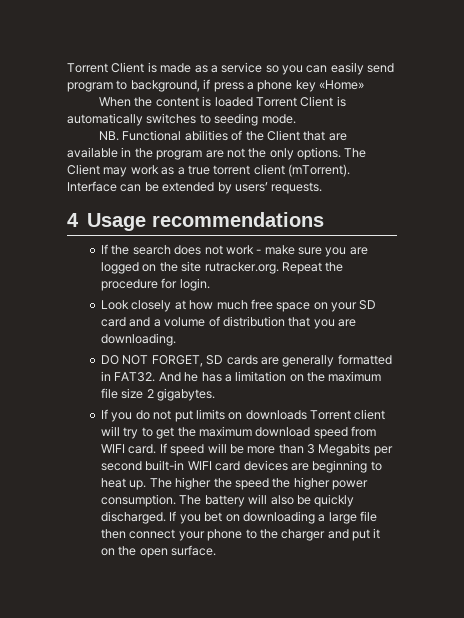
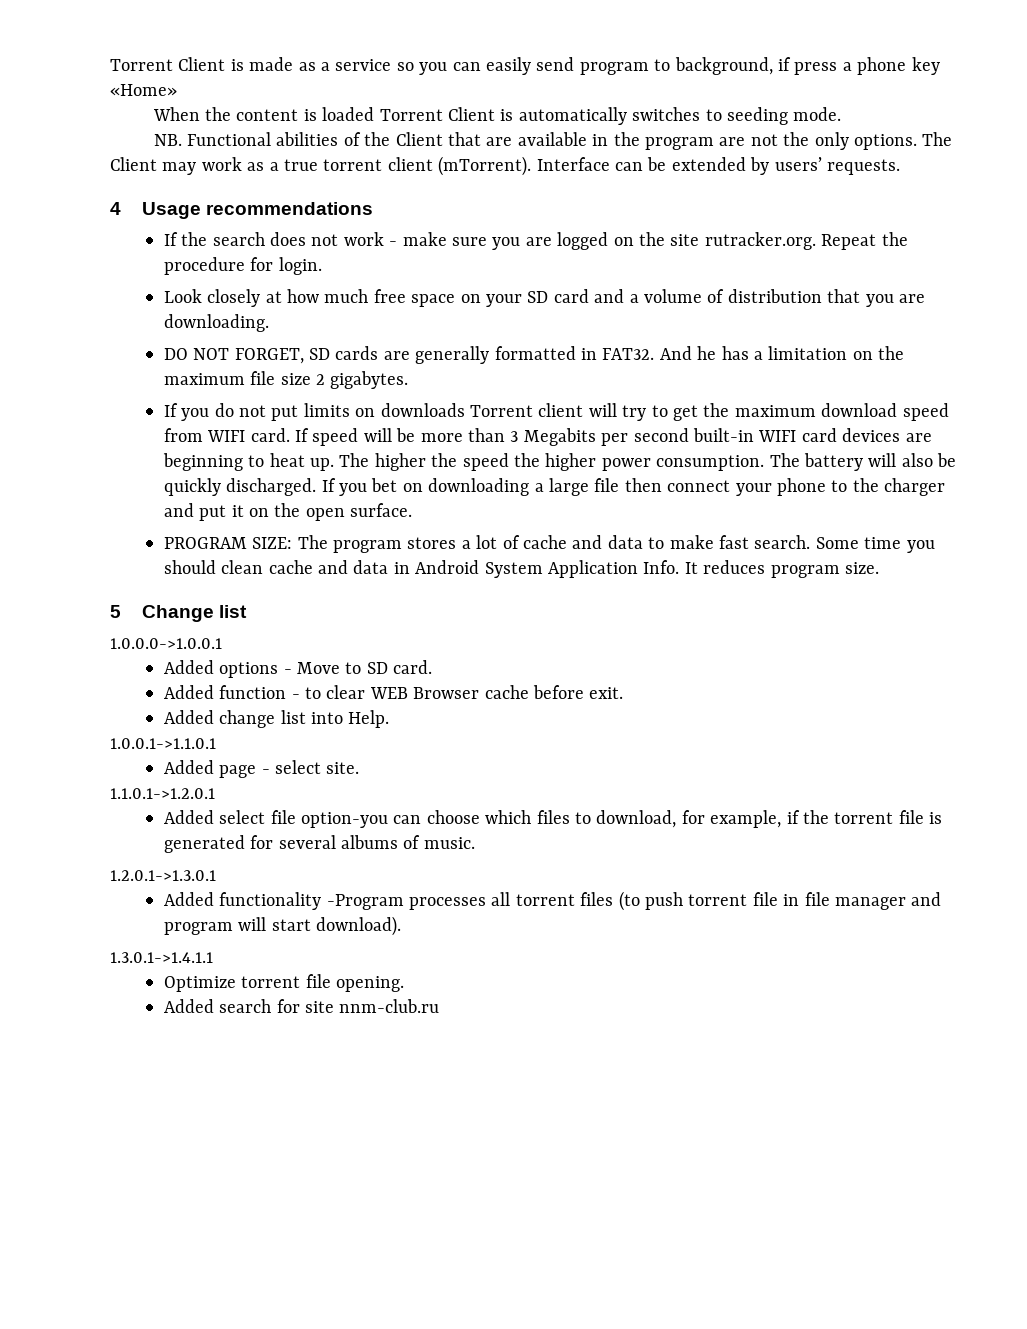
+ PROGRAM SIZE: The program stores a lot of cache and data to make fast search. Some time you should clean cache and data in Android System Application Info. It reduces program size.
+ 5 Change list
+ 1.0.0.0->1.0.0.1
+ Added options - Move to SD card.
+ Added function - to clear WEB Browser cache before exit.
+ Added change list into Help.
+ 1.0.0.1->1.1.0.1
+ Added page - select site.
+ 1.1.0.1->1.2.0.1
+ Added select file option-you can choose which files to download, for example, if the torrent file is generated for several albums of music.
+ 1.2.0.1->1.3.0.1
+ Added functionality -Program processes all torrent files (to push torrent file in file manager and program will start download).
+ 1.3.0.1->1.4.1.1
+ Optimize torrent file opening.
+ Added search for site nnm-club.ru

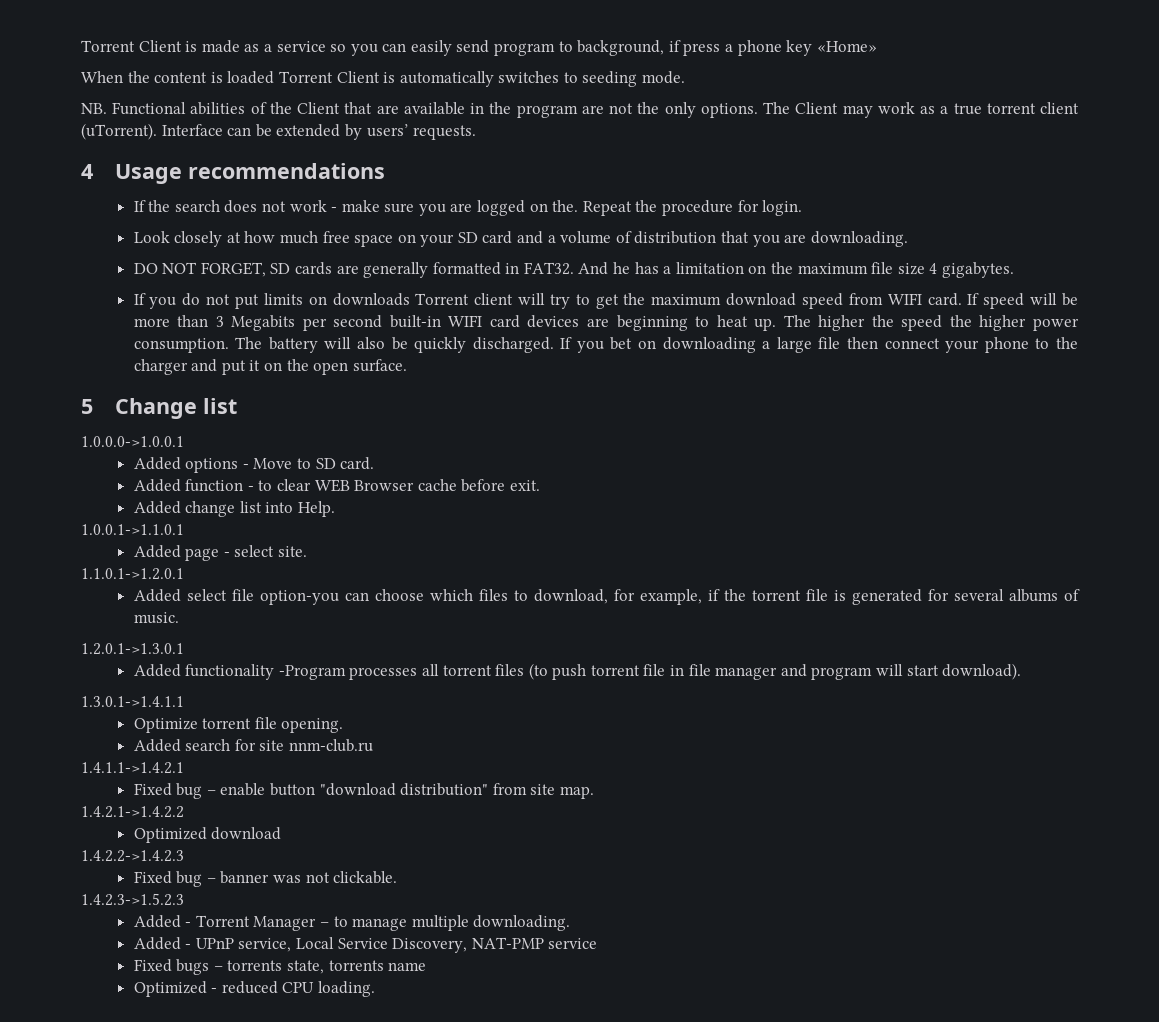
- The Client may work as a true torrent client (mTorrent).
+ The Client may work as a true torrent client (uTorrent).
- If the search does not work - make sure you are logged on the site rutracker.org. Repeat the procedure for login.
+ If the search does not work - make sure you are logged on the. Repeat the procedure for login.
- And he has a limitation on the maximum file size 2 gigabytes.
+ And he has a limitation on the maximum file size 4 gigabytes.
- PROGRAM SIZE: The program stores a lot of cache and data to make fast search. Some time you should clean cache and data in Android System Application Info. It reduces program size.
+ 1.4.1.1->1.4.2.1
+ Fixed bug – enable button "download distribution" from site map.
+ 1.4.2.1->1.4.2.2
+ Optimized download
+ 1.4.2.2->1.4.2.3
+ Fixed bug – banner was not clickable.
+ 1.4.2.3->1.5.2.3
+ Added - Torrent Manager – to manage multiple downloading.
+ Added - UPnP service, Local Service Discovery, NAT-PMP service
+ Fixed bugs – torrents state, torrents name
+ Optimized - reduced CPU loading.

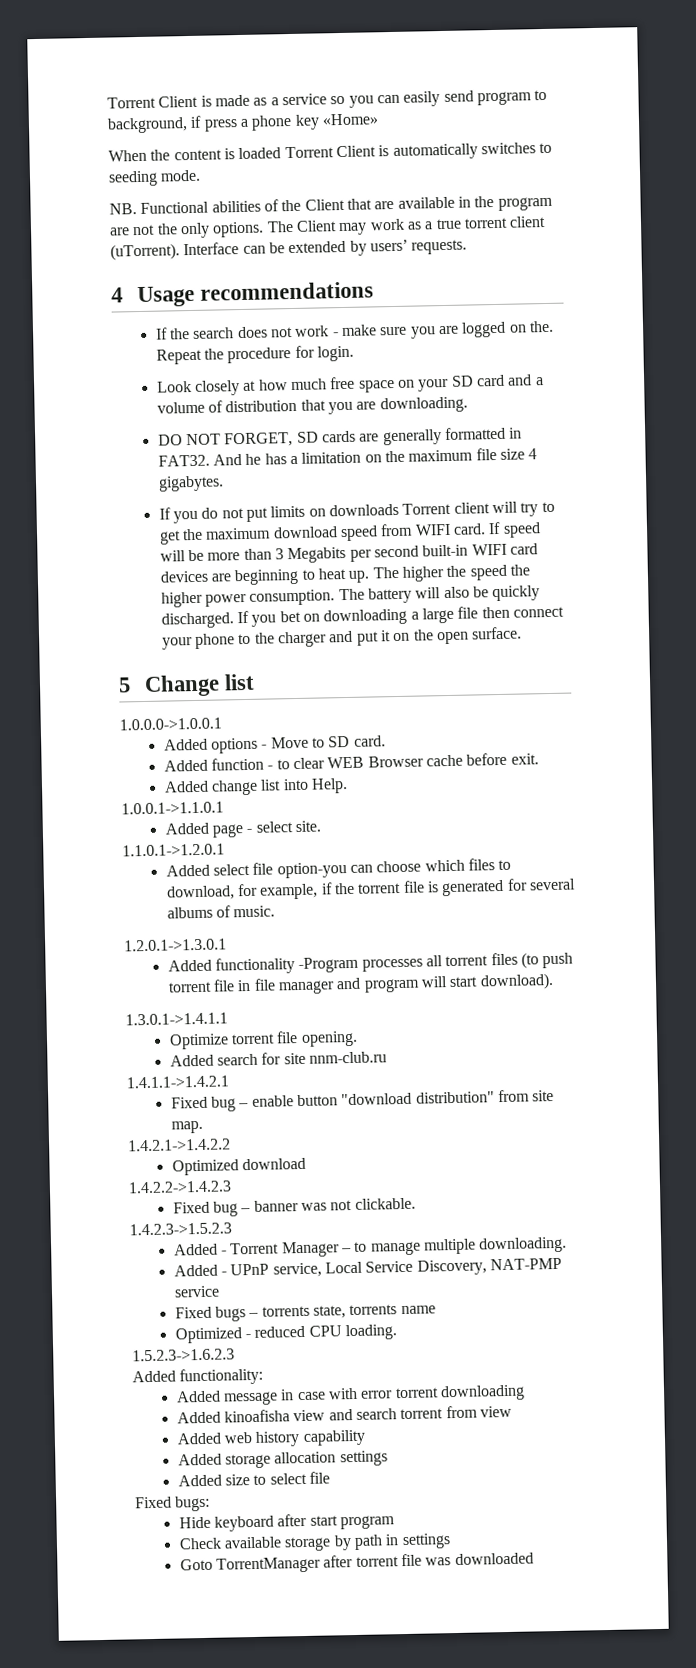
+ 1.5.2.3->1.6.2.3
+ Added functionality:
+ Added message in case with error torrent downloading
+ Added kinoafisha view and search torrent from view
+ Added web history capability
+ Added storage allocation settings
+ Added size to select file
+ Fixed bugs:
+ Hide keyboard after start program
+ Check available storage by path in settings
+ Goto TorrentManager after torrent file was downloaded

